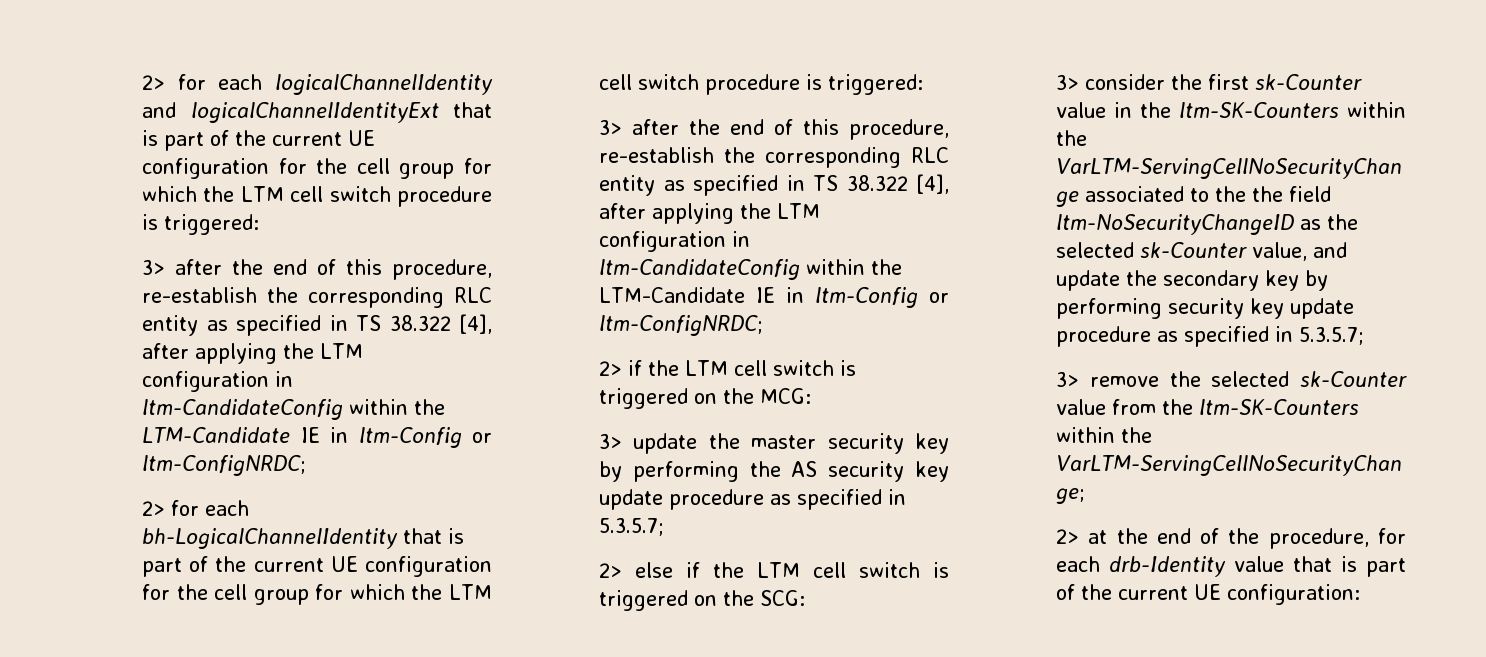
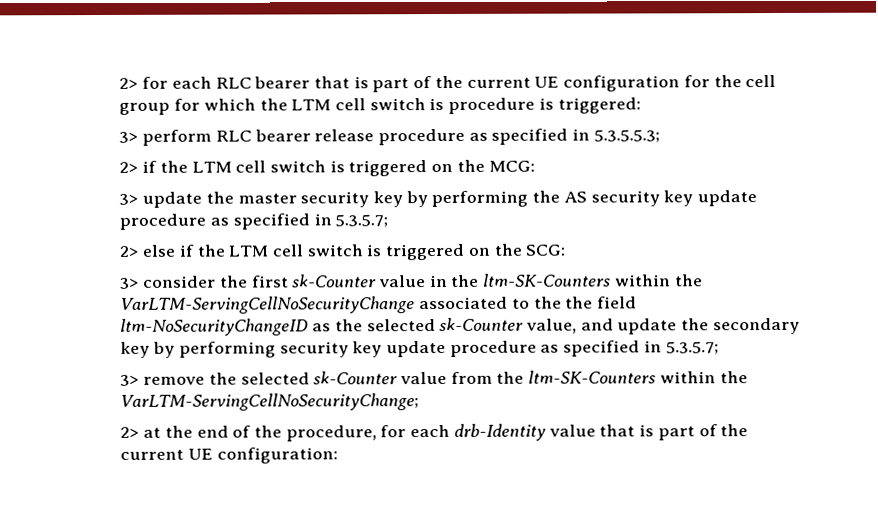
- 2> for each logicalChannelIdentity and logicalChannelIdentityExt that is part of the current UE configuration for the cell group for which the LTM cell switch procedure is triggered:
- 3> after the end of this procedure, re-establish the corresponding RLC entity as specified in TS 38.322 [4], after applying the LTM configuration in ltm-CandidateConfig within the LTM-Candidate IE in ltm-Config or ltm-ConfigNRDC;
- 2> for each bh-LogicalChannelIdentity that is part of the current UE configuration for the cell group for which the LTM cell switch procedure is triggered:
- 3> after the end of this procedure, re-establish the corresponding RLC entity as specified in TS 38.322 [4], after applying the LTM configuration in ltm-CandidateConfig within the LTM-Candidate IE in ltm-Config or ltm-ConfigNRDC;
+ 2> for each RLC bearer that is part of the current UE configuration for the cell group for which the LTM cell switch is procedure is triggered:
+ 3> perform RLC bearer release procedure as specified in 5.3.5.5.3;

